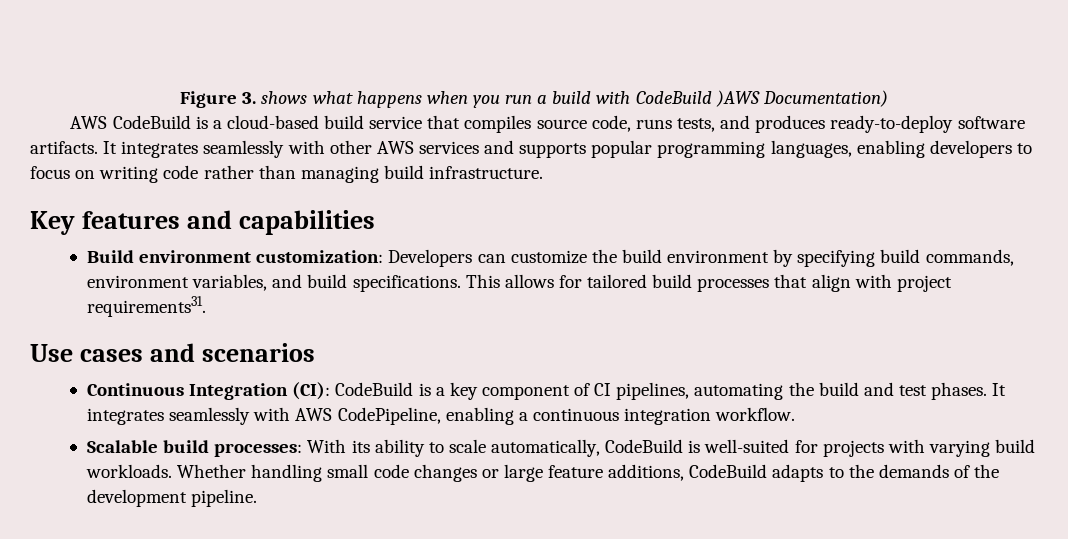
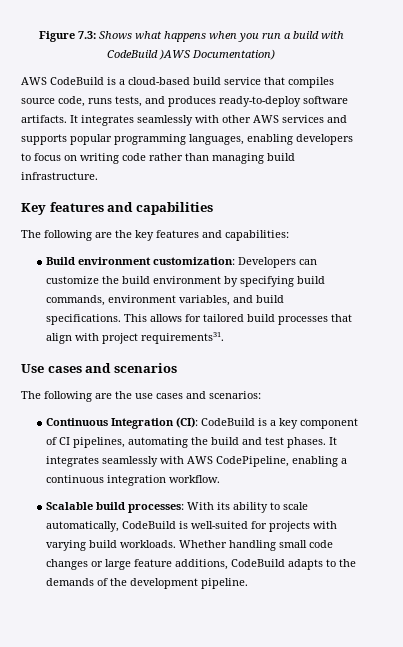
- Figure 3. shows what happens when you run a build with CodeBuild )AWS Documentation)
+ Figure 7.3: Shows what happens when you run a build with CodeBuild )AWS Documentation)
+ The following are the key features and capabilities:
+ The following are the use cases and scenarios:

